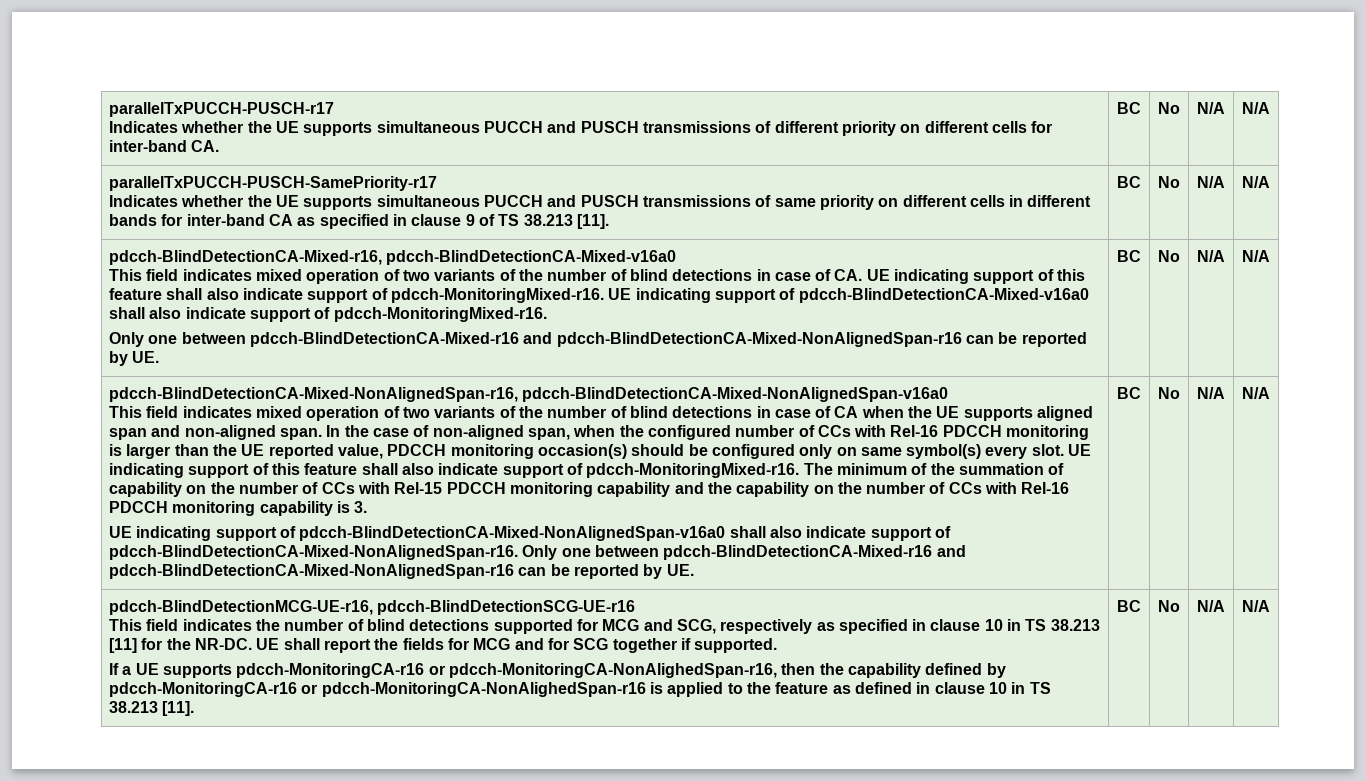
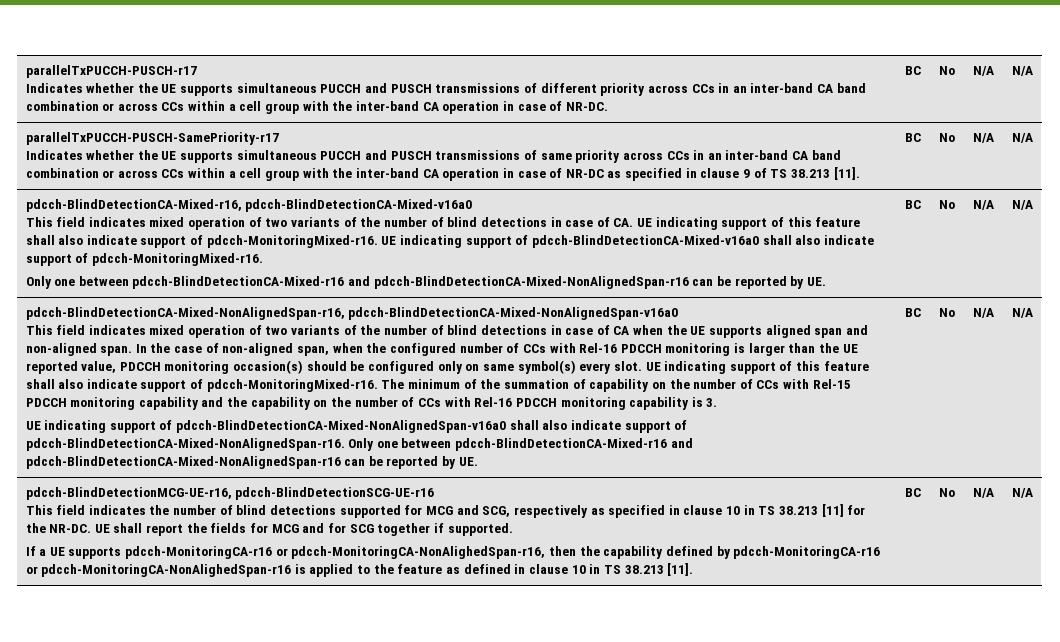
- Indicates whether the UE supports simultaneous PUCCH and PUSCH transmissions of different priority on different cells for inter-band CA.
+ Indicates whether the UE supports simultaneous PUCCH and PUSCH transmissions of different priority across CCs in an inter-band CA band combination or across CCs within a cell group with the inter-band CA operation in case of NR-DC.
- Indicates whether the UE supports simultaneous PUCCH and PUSCH transmissions of same priority on different cells in different bands for inter-band CA as specified in clause 9 of TS 38.213 [11].
+ Indicates whether the UE supports simultaneous PUCCH and PUSCH transmissions of same priority across CCs in an inter-band CA band combination or across CCs within a cell group with the inter-band CA operation in case of NR-DC as specified in clause 9 of TS 38.213 [11].

